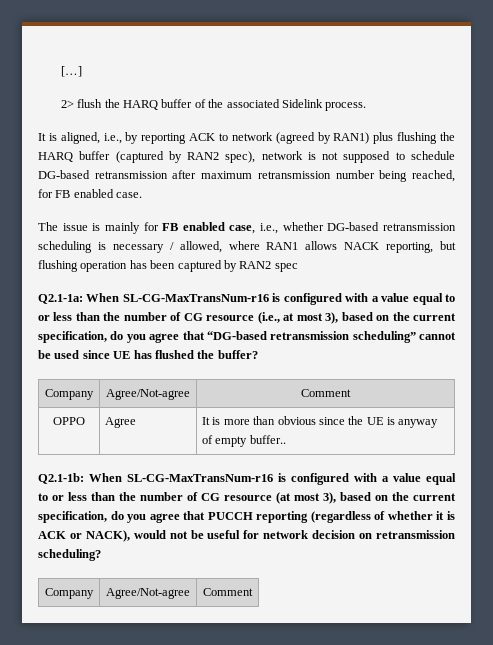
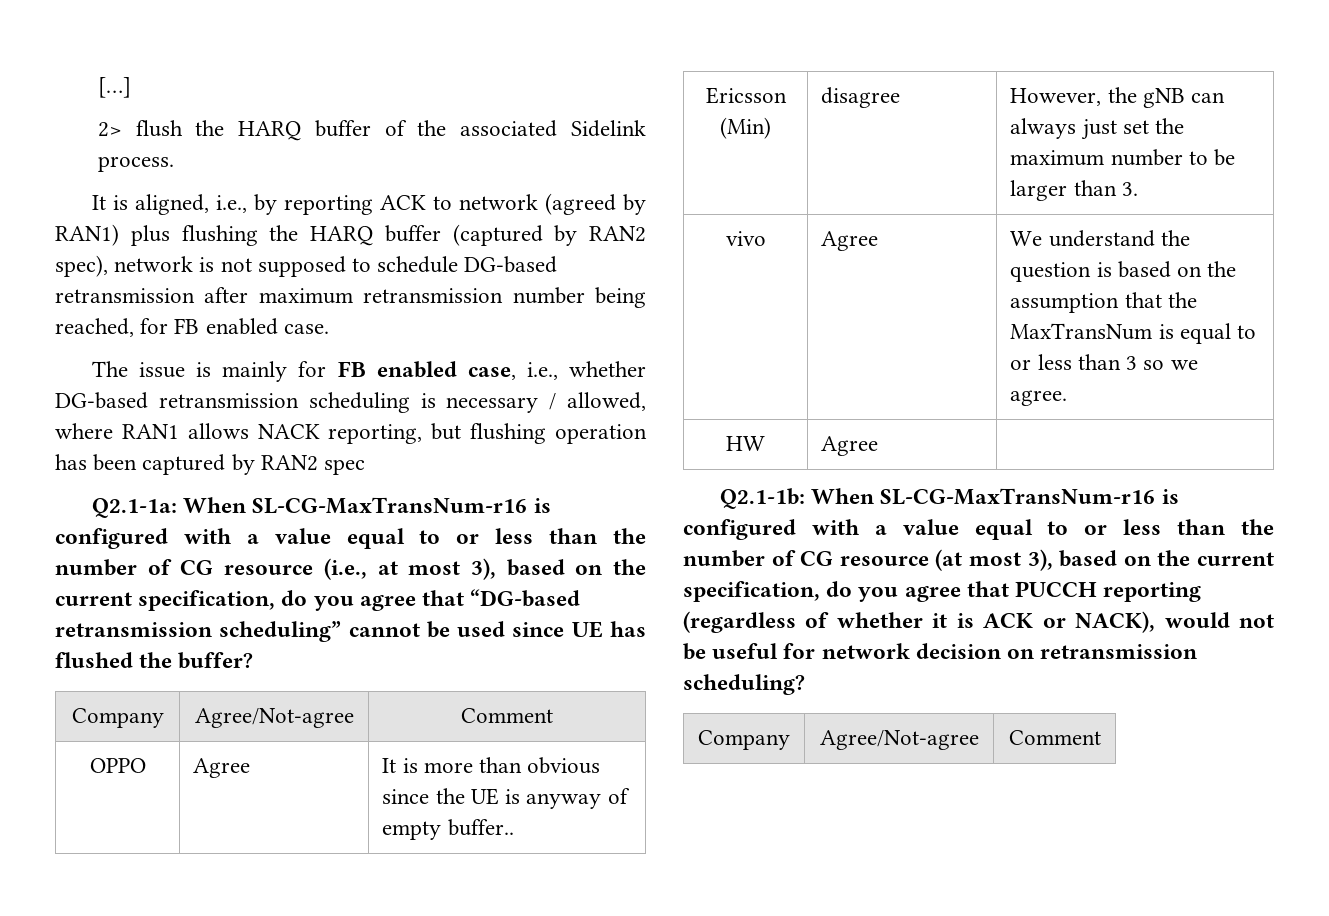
+ Ericsson (Min) | disagree | However, the gNB can always just set the maximum number to be larger than 3.
+ vivo | Agree | We understand the question is based on the assumption that the MaxTransNum is equal to or less than 3 so we agree.
+ HW | Agree |

